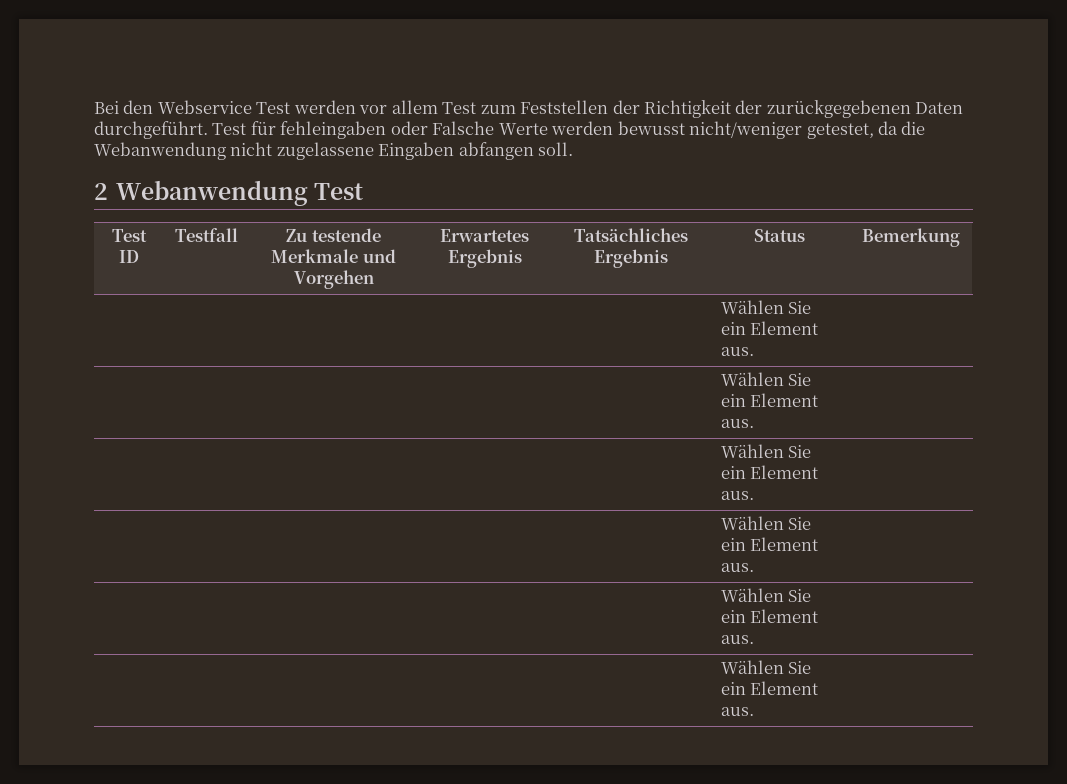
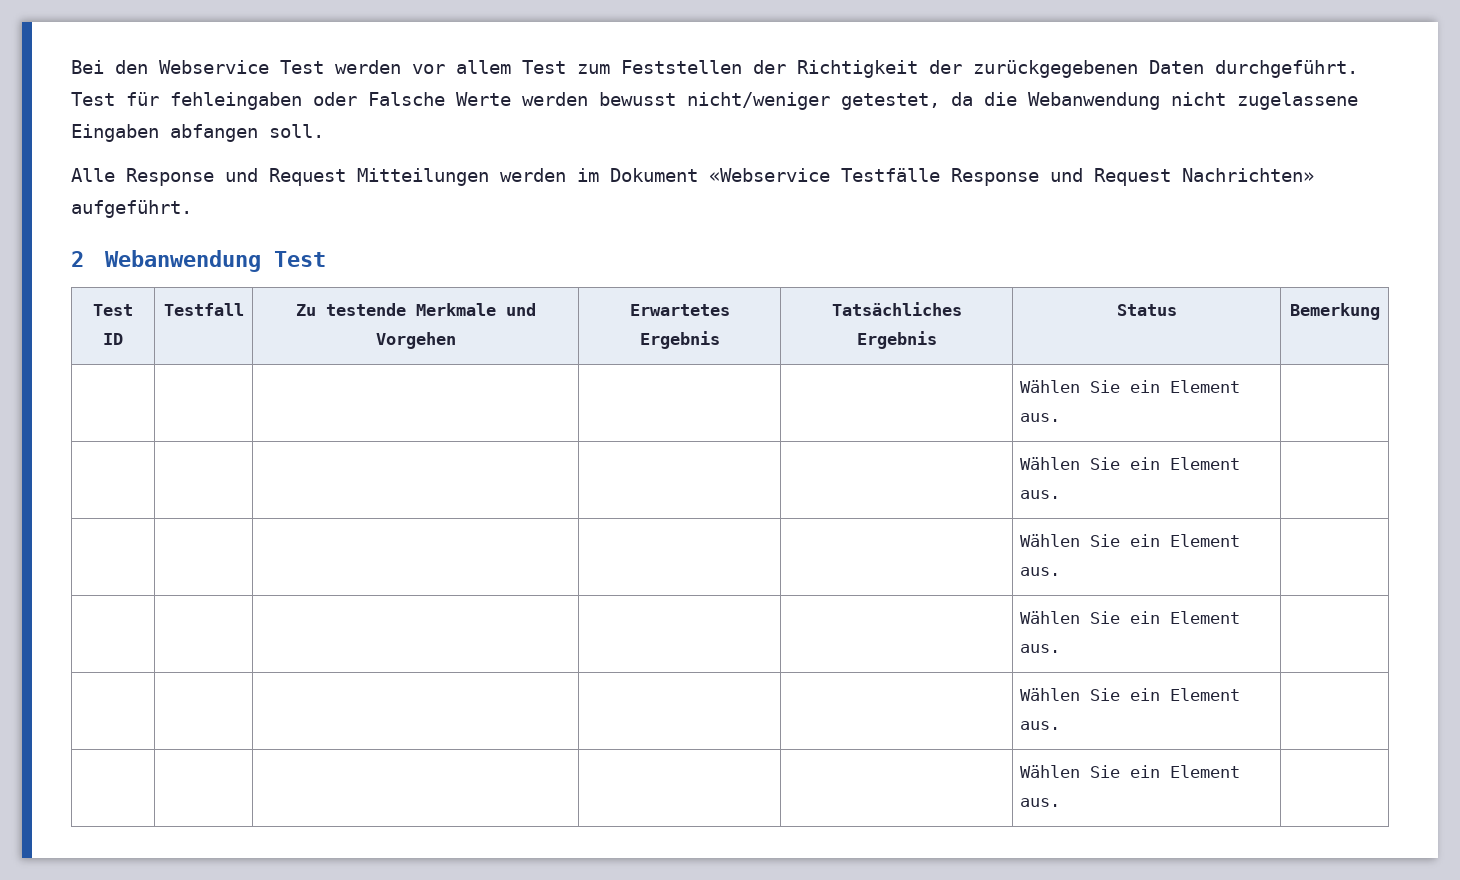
+ Alle Response und Request Mitteilungen werden im Dokument «Webservice Testfälle Response und Request Nachrichten» aufgeführt.

